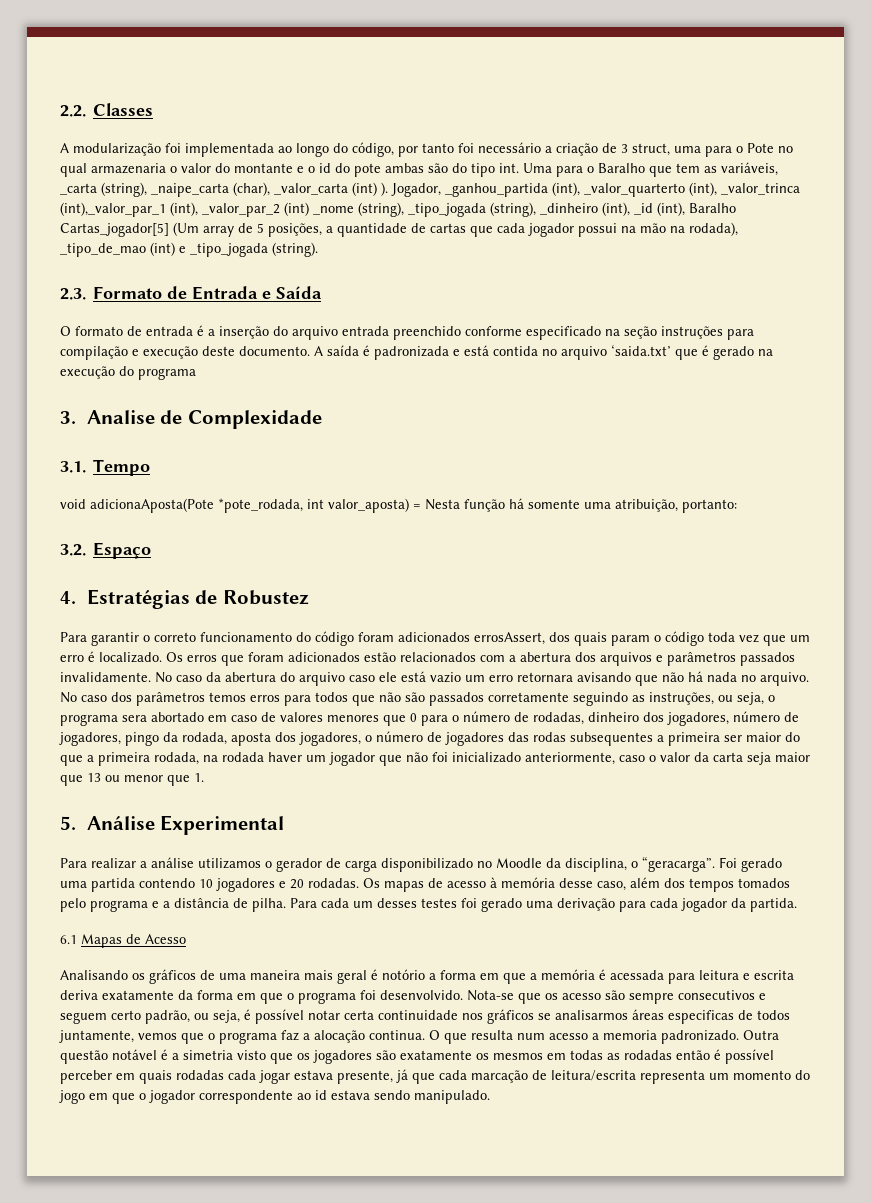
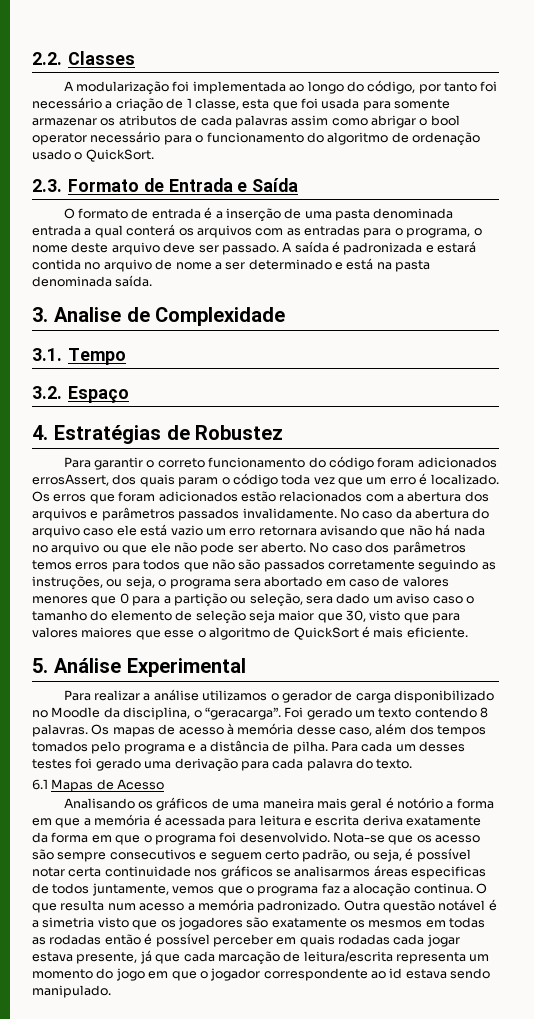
- A modularização foi implementada ao longo do código, por tanto foi necessário a criação de 3 struct, uma para o Pote no qual armazenaria o valor do montante e o id do pote ambas são do tipo int. Uma para o Baralho que tem as variáveis, _carta (string), _naipe_carta (char), _valor_carta (int) ). Jogador, _ganhou_partida (int), _valor_quarterto (int), _valor_trinca (int),_valor_par_1 (int), _valor_par_2 (int) _nome (string), _tipo_jogada (string), _dinheiro (int), _id (int), Baralho Cartas_jogador[5] (Um array de 5 posições, a quantidade de cartas que cada jogador possui na mão na rodada), _tipo_de_mao (int) e _tipo_jogada (string).
+ A modularização foi implementada ao longo do código, por tanto foi necessário a criação de 1 classe, esta que foi usada para somente armazenar os atributos de cada palavras assim como abrigar o bool operator necessário para o funcionamento do algoritmo de ordenação usado o QuickSort.
- O formato de entrada é a inserção do arquivo entrada preenchido conforme especificado na seção instruções para compilação e execução deste documento.
+ O formato de entrada é a inserção de uma pasta denominada entrada a qual conterá os arquivos com as entradas para o programa, o nome deste arquivo deve ser passado.
- A saída é padronizada e está contida no arquivo ‘saida.txt’ que é gerado na execução do programa
+ A saída é padronizada e estará contida no arquivo de nome a ser determinado e está na pasta denominada saída.
- void adicionaAposta(Pote *pote_rodada, int valor_aposta) = Nesta função há somente uma atribuição, portanto:
- No caso da abertura do arquivo caso ele está vazio um erro retornara avisando que não há nada no arquivo.
+ No caso da abertura do arquivo caso ele está vazio um erro retornara avisando que não há nada no arquivo ou que ele não pode ser aberto.
- No caso dos parâmetros temos erros para todos que não são passados corretamente seguindo as instruções, ou seja, o programa sera abortado em caso de valores menores que 0 para o número de rodadas, dinheiro dos jogadores, número de jogadores, pingo da rodada, aposta dos jogadores, o número de jogadores das rodas subsequentes a primeira ser maior do que a primeira rodada, na rodada haver um jogador que não foi inicializado anteriormente, caso o valor da carta seja maior que 13 ou menor que 1.
+ No caso dos parâmetros temos erros para todos que não são passados corretamente seguindo as instruções, ou seja, o programa sera abortado em caso de valores menores que 0 para a partição ou seleção, sera dado um aviso caso o tamanho do elemento de seleção seja maior que 30, visto que para valores maiores que esse o algoritmo de QuickSort é mais eficiente.
- Foi gerado uma partida contendo 10 jogadores e 20 rodadas.
+ Foi gerado um texto contendo 8 palavras.
- Para cada um desses testes foi gerado uma derivação para cada jogador da partida.
+ Para cada um desses testes foi gerado uma derivação para cada palavra do texto.
- O que resulta num acesso a memoria padronizado.
+ O que resulta num acesso a memória padronizado.

